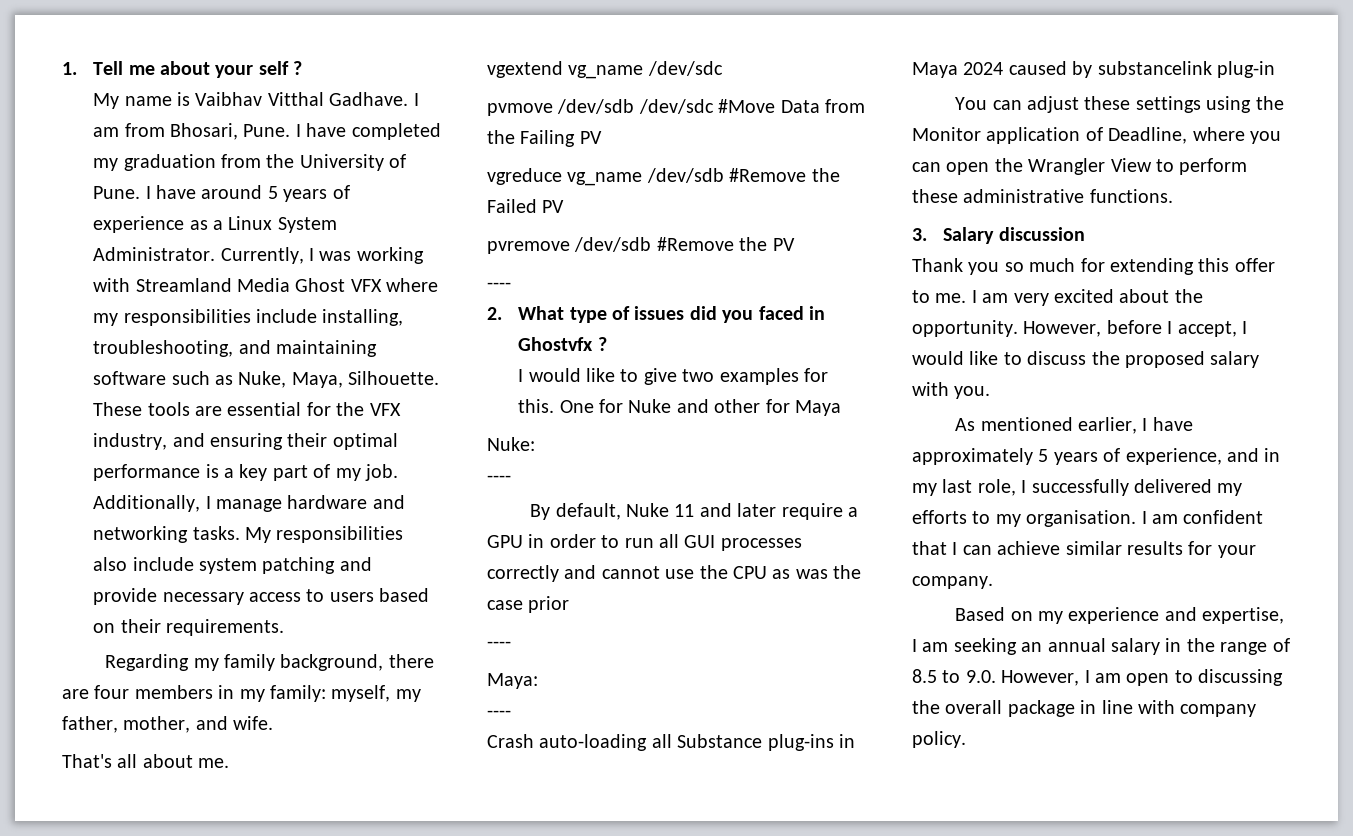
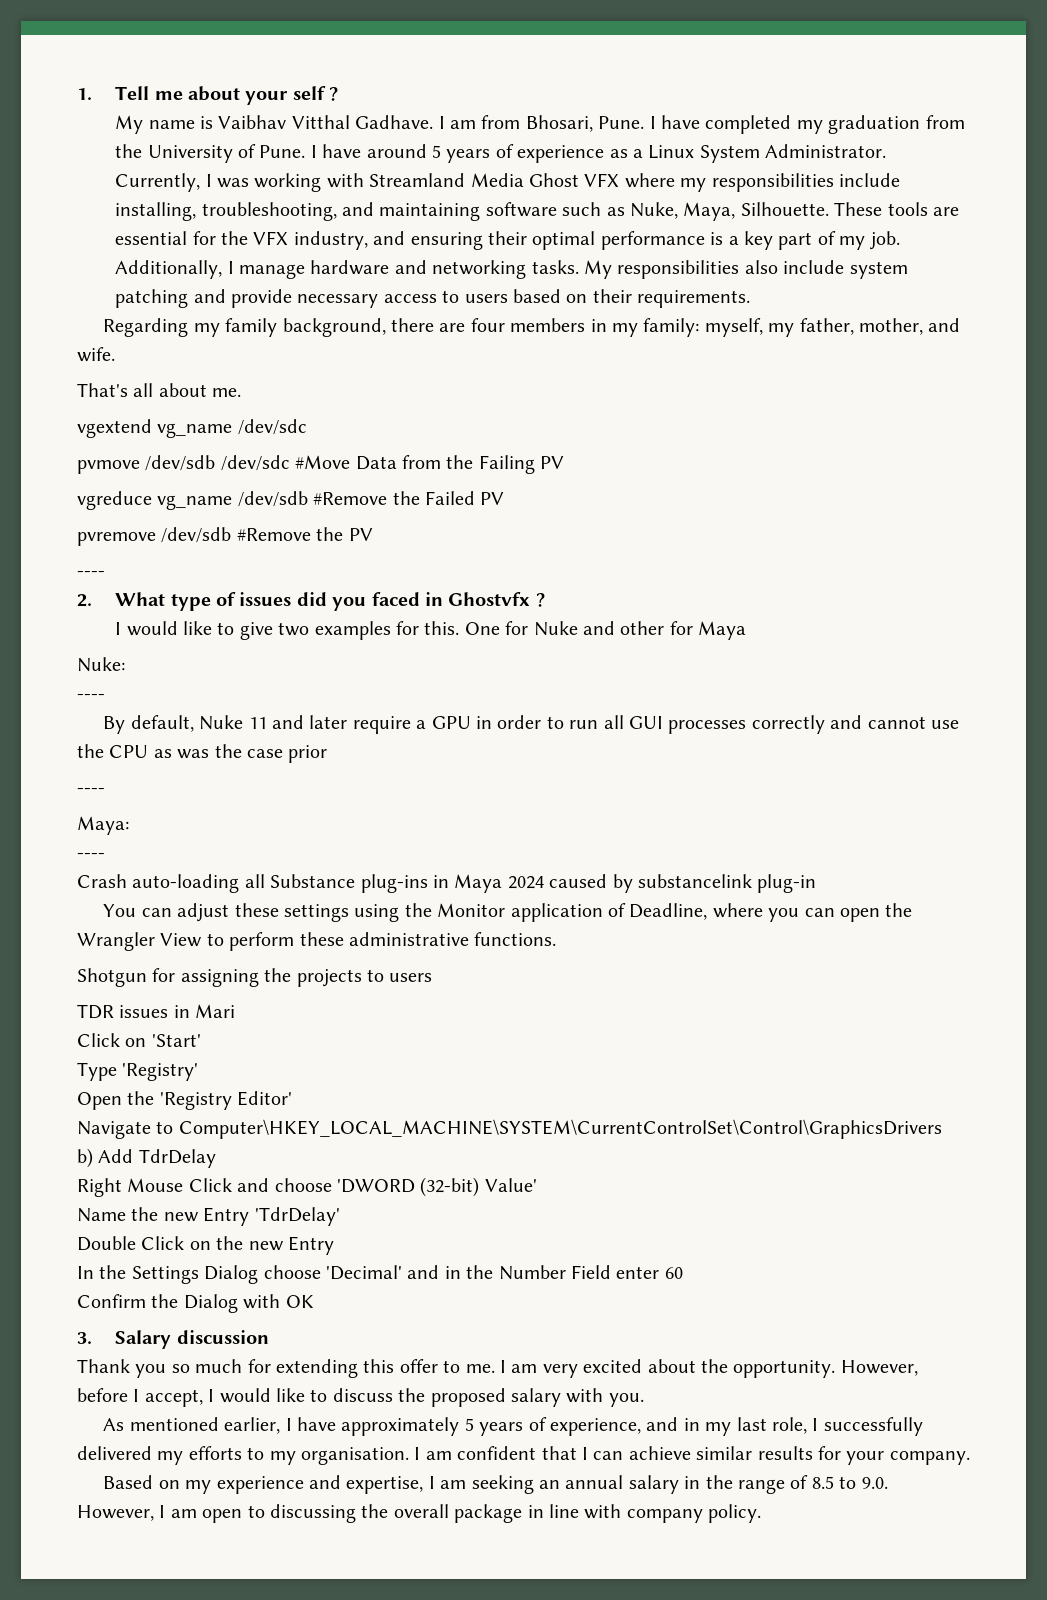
+ Shotgun for assigning the projects to users
+ TDR issues in Mari
+ Click on 'Start'
+ Type 'Registry'
+ Open the 'Registry Editor'
+ Navigate to Computer\HKEY_LOCAL_MACHINE\SYSTEM\CurrentControlSet\Control\GraphicsDrivers
+ b) Add TdrDelay
+ Right Mouse Click and choose 'DWORD (32-bit) Value'
+ Name the new Entry 'TdrDelay'
+ Double Click on the new Entry
+ In the Settings Dialog choose 'Decimal' and in the Number Field enter 60
+ Confirm the Dialog with OK

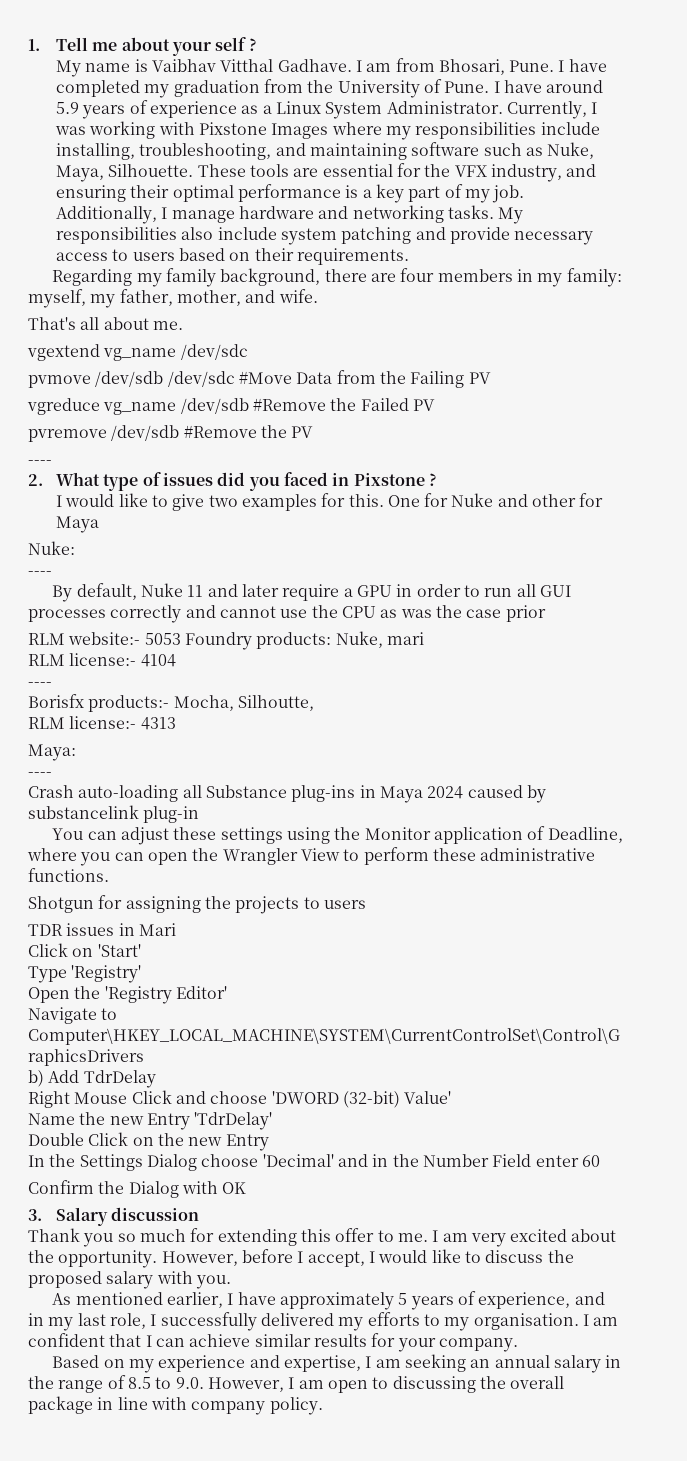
- I have around 5 years of experience as a Linux System Administrator.
+ I have around 5.9 years of experience as a Linux System Administrator.
- Currently, I was working with Streamland Media Ghost VFX where my responsibilities include installing, troubleshooting, and maintaining software such as Nuke, Maya, Silhouette.
+ Currently, I was working with Pixstone Images where my responsibilities include installing, troubleshooting, and maintaining software such as Nuke, Maya, Silhouette.
- 2. What type of issues did you faced in Ghostvfx ?
+ 2. What type of issues did you faced in Pixstone ?
  By default, Nuke 11 and later require a GPU in order to run all GUI processes correctly and cannot use the CPU as was the case prior
+ RLM website:- 5053 Foundry products: Nuke, mari
+ RLM license:- 4104
  ----
+ Borisfx products:- Mocha, Silhoutte,
+ RLM license:- 4313

